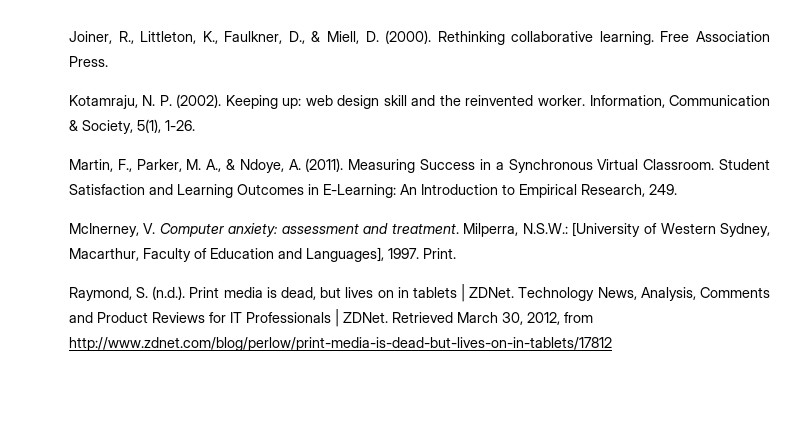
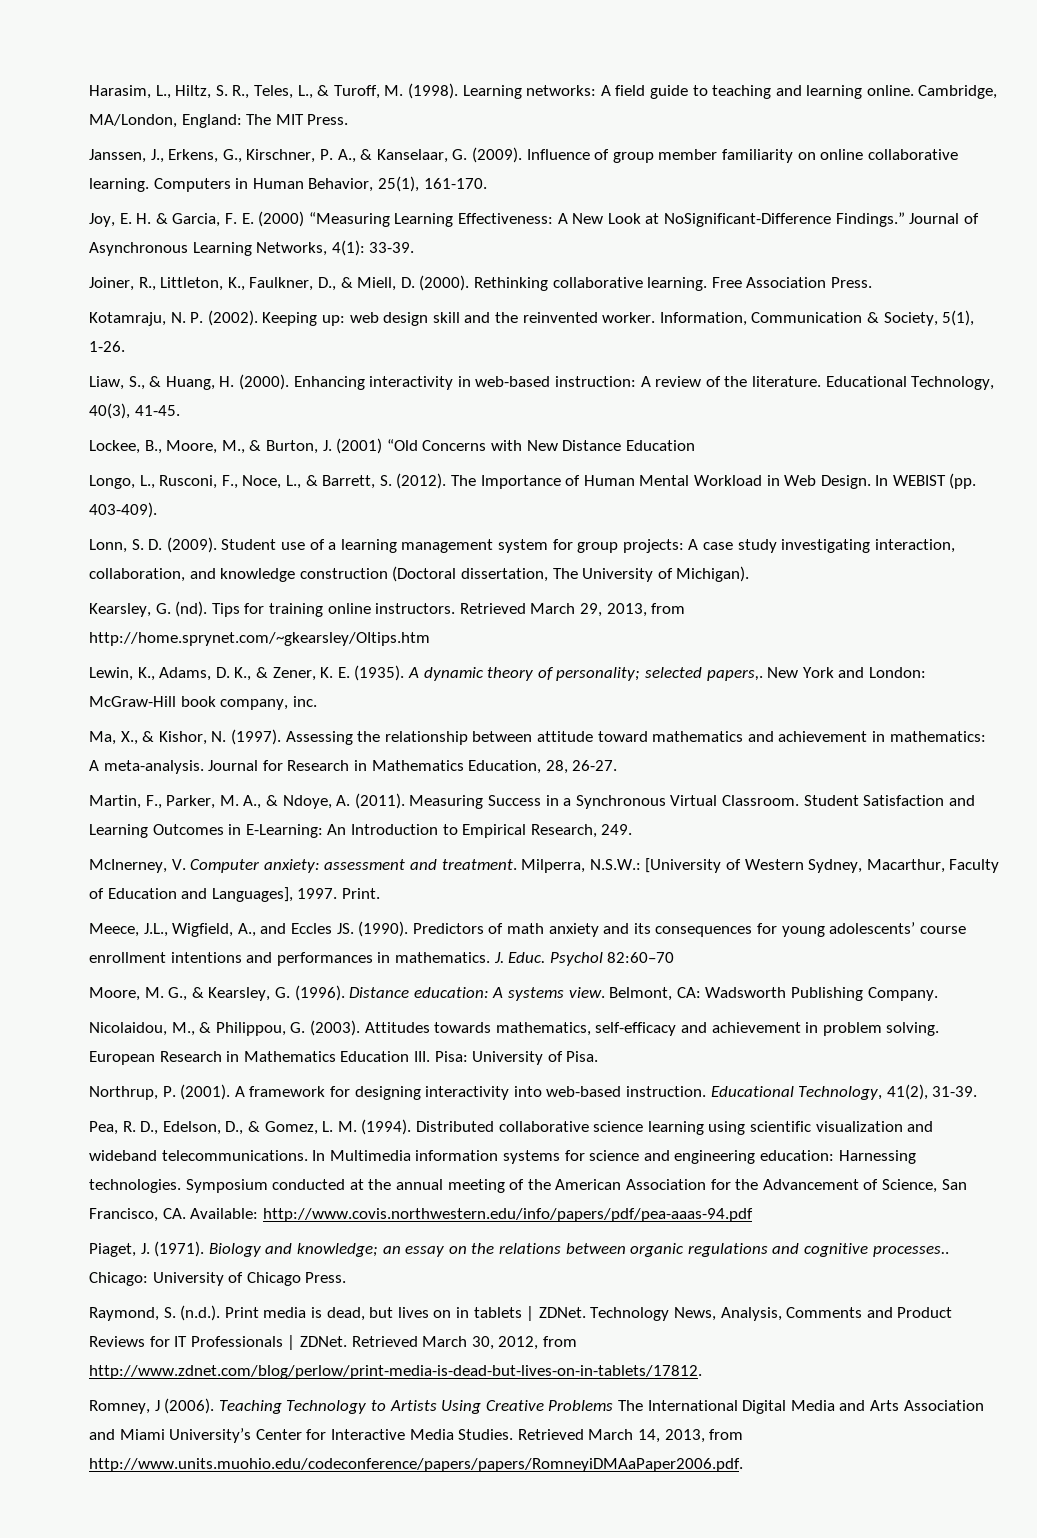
+ Harasim, L., Hiltz, S. R., Teles, L., & Turoff, M. (1998). Learning networks: A field guide to teaching and learning online. Cambridge, MA/London, England: The MIT Press.
+ Janssen, J., Erkens, G., Kirschner, P. A., & Kanselaar, G. (2009). Influence of group member familiarity on online collaborative learning. Computers in Human Behavior, 25(1), 161-170.
+ Joy, E. H. & Garcia, F. E. (2000) “Measuring Learning Effectiveness: A New Look at NoSignificant-Difference Findings.” Journal of Asynchronous Learning Networks, 4(1): 33-39.
+ Liaw, S., & Huang, H. (2000). Enhancing interactivity in web-based instruction: A review of the literature. Educational Technology, 40(3), 41-45.
+ Lockee, B., Moore, M., & Burton, J. (2001) “Old Concerns with New Distance Education
+ Longo, L., Rusconi, F., Noce, L., & Barrett, S. (2012). The Importance of Human Mental Workload in Web Design. In WEBIST (pp. 403-409).
+ Lonn, S. D. (2009). Student use of a learning management system for group projects: A case study investigating interaction, collaboration, and knowledge construction (Doctoral dissertation, The University of Michigan).
+ Kearsley, G. (nd). Tips for training online instructors. Retrieved March 29, 2013, from http://home.sprynet.com/~gkearsley/OItips.htm
+ Lewin, K., Adams, D. K., & Zener, K. E. (1935). A dynamic theory of personality; selected papers,. New York and London: McGraw-Hill book company, inc.
+ Ma, X., & Kishor, N. (1997). Assessing the relationship between attitude toward mathematics and achievement in mathematics: A meta-analysis. Journal for Research in Mathematics Education, 28, 26-27.
+ Meece, J.L., Wigfield, A., and Eccles JS. (1990). Predictors of math anxiety and its consequences for young adolescents’ course enrollment intentions and performances in mathematics. J. Educ. Psychol 82:60–70
+ Moore, M. G., & Kearsley, G. (1996). Distance education: A systems view. Belmont, CA: Wadsworth Publishing Company.
+ Nicolaidou, M., & Philippou, G. (2003). Attitudes towards mathematics, self-efficacy and achievement in problem solving. European Research in Mathematics Education III. Pisa: University of Pisa.
+ Northrup, P. (2001). A framework for designing interactivity into web-based instruction. Educational Technology, 41(2), 31-39.
+ Pea, R. D., Edelson, D., & Gomez, L. M. (1994). Distributed collaborative science learning using scientific visualization and wideband telecommunications. In Multimedia information systems for science and engineering education: Harnessing technologies. Symposium conducted at the annual meeting of the American Association for the Advancement of Science, San Francisco, CA. Available: http://www.covis.northwestern.edu/info/papers/pdf/pea-aaas-94.pdf
+ Piaget, J. (1971). Biology and knowledge; an essay on the relations between organic regulations and cognitive processes.. Chicago: University of Chicago Press.
- Retrieved March 30, 2012, from http://www.zdnet.com/blog/perlow/print-media-is-dead-but-lives-on-in-tablets/17812
+ Retrieved March 30, 2012, from http://www.zdnet.com/blog/perlow/print-media-is-dead-but-lives-on-in-tablets/17812.
+ Romney, J (2006). Teaching Technology to Artists Using Creative Problems The International Digital Media and Arts Association and Miami University’s Center for Interactive Media Studies. Retrieved March 14, 2013, from http://www.units.muohio.edu/codeconference/papers/papers/RomneyiDMAaPaper2006.pdf.

